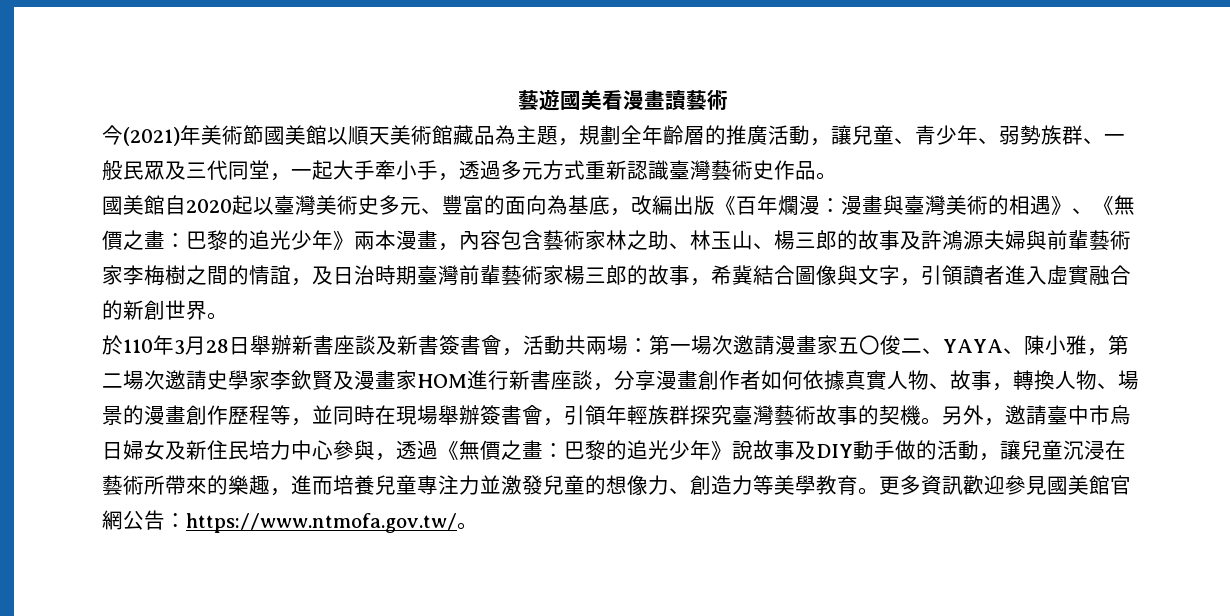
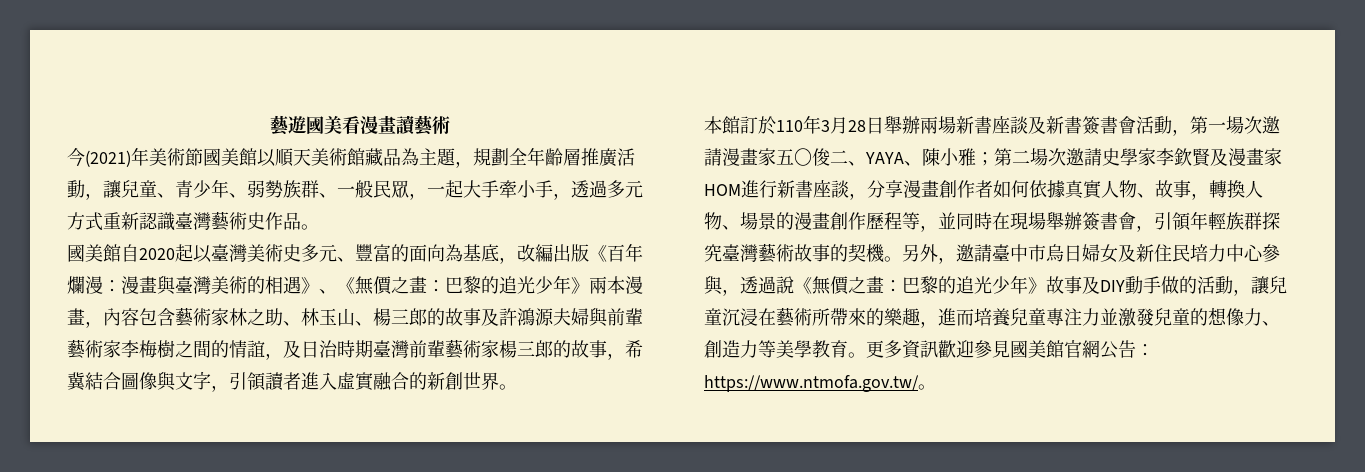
- 今(2021)年美術節國美館以順天美術館藏品為主題，規劃全年齡層的推廣活動，讓兒童、青少年、弱勢族群、一般民眾及三代同堂，一起大手牽小手，透過多元方式重新認識臺灣藝術史作品。
+ 今(2021)年美術節國美館以順天美術館藏品為主題，規劃全年齡層推廣活動，讓兒童、青少年、弱勢族群、一般民眾，一起大手牽小手，透過多元方式重新認識臺灣藝術史作品。
- 於110年3月28日舉辦新書座談及新書簽書會，活動共兩場：第一場次邀請漫畫家五〇俊二、YAYA、陳小雅，第二場次邀請史學家李欽賢及漫畫家HOM進行新書座談，分享漫畫創作者如何依據真實人物、故事，轉換人物、場景的漫畫創作歷程等，並同時在現場舉辦簽書會，引領年輕族群探究臺灣藝術故事的契機。
+ 本館訂於110年3月28日舉辦兩場新書座談及新書簽書會活動，第一場次邀請漫畫家五〇俊二、YAYA、陳小雅；第二場次邀請史學家李欽賢及漫畫家HOM進行新書座談，分享漫畫創作者如何依據真實人物、故事，轉換人物、場景的漫畫創作歷程等，並同時在現場舉辦簽書會，引領年輕族群探究臺灣藝術故事的契機。
- 另外，邀請臺中市烏日婦女及新住民培力中心參與，透過《無價之畫：巴黎的追光少年》說故事及DIY動手做的活動，讓兒童沉浸在藝術所帶來的樂趣，進而培養兒童專注力並激發兒童的想像力、創造力等美學教育。
+ 另外，邀請臺中市烏日婦女及新住民培力中心參與，透過說《無價之畫：巴黎的追光少年》故事及DIY動手做的活動，讓兒童沉浸在藝術所帶來的樂趣，進而培養兒童專注力並激發兒童的想像力、創造力等美學教育。

